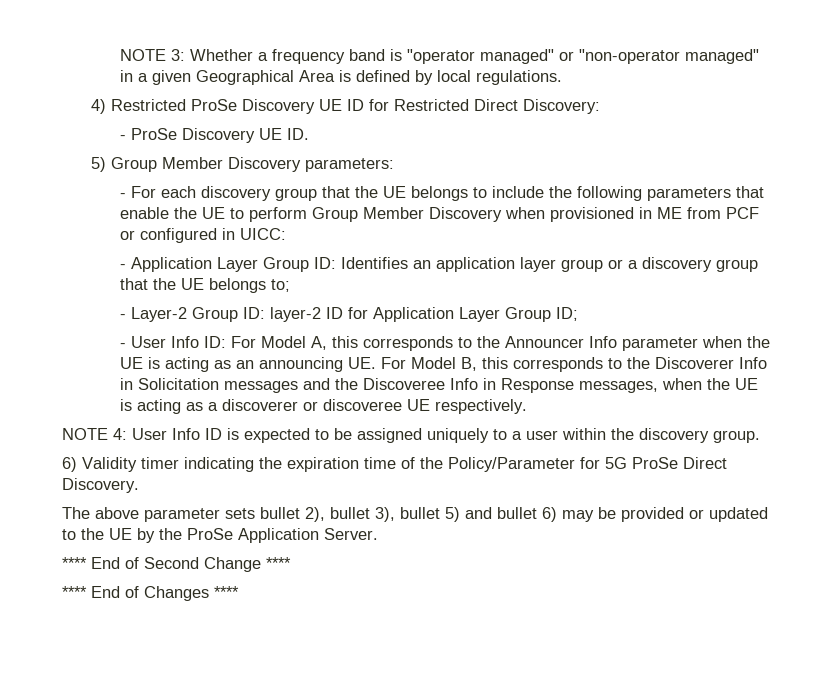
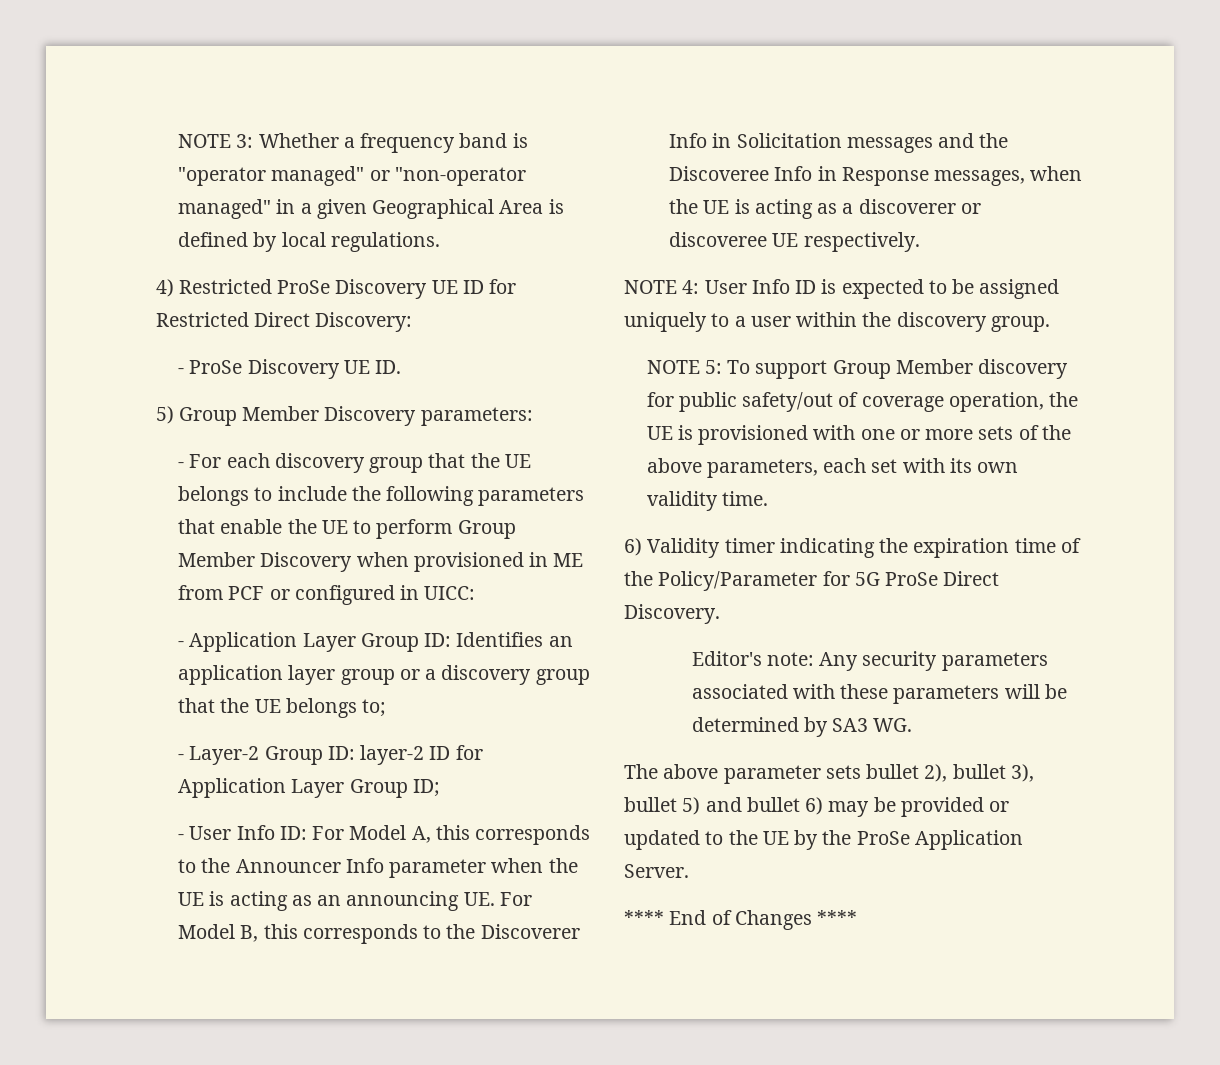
+ NOTE 5: To support Group Member discovery for public safety/out of coverage operation, the UE is provisioned with one or more sets of the above parameters, each set with its own validity time.
+ Editor's note: Any security parameters associated with these parameters will be determined by SA3 WG.
- **** End of Second Change ****

